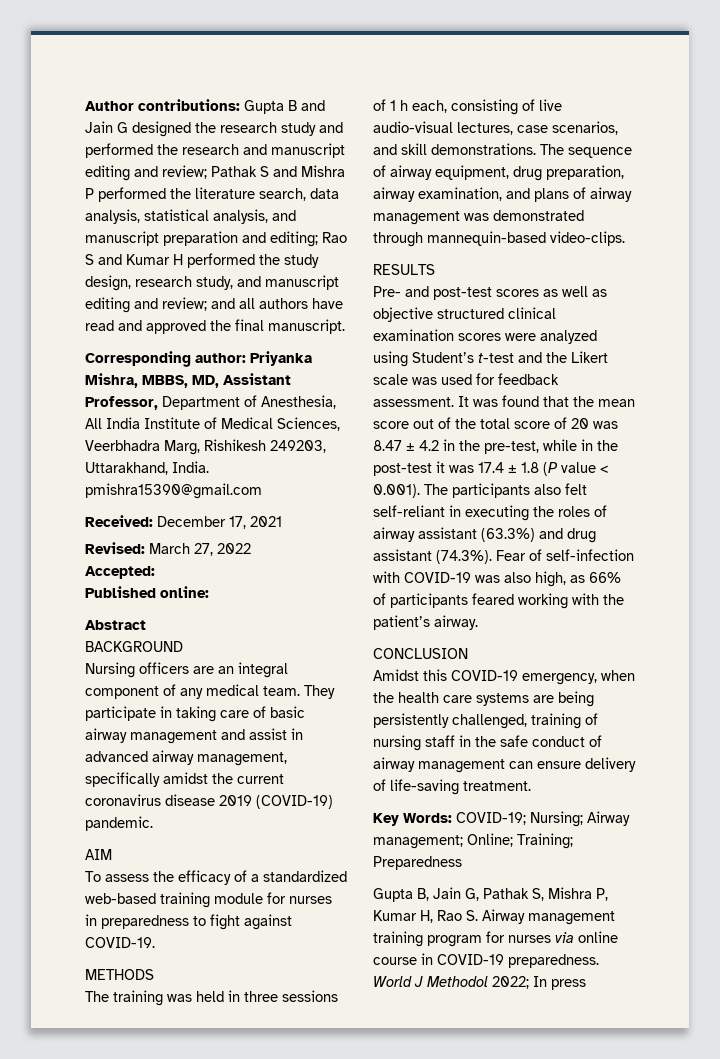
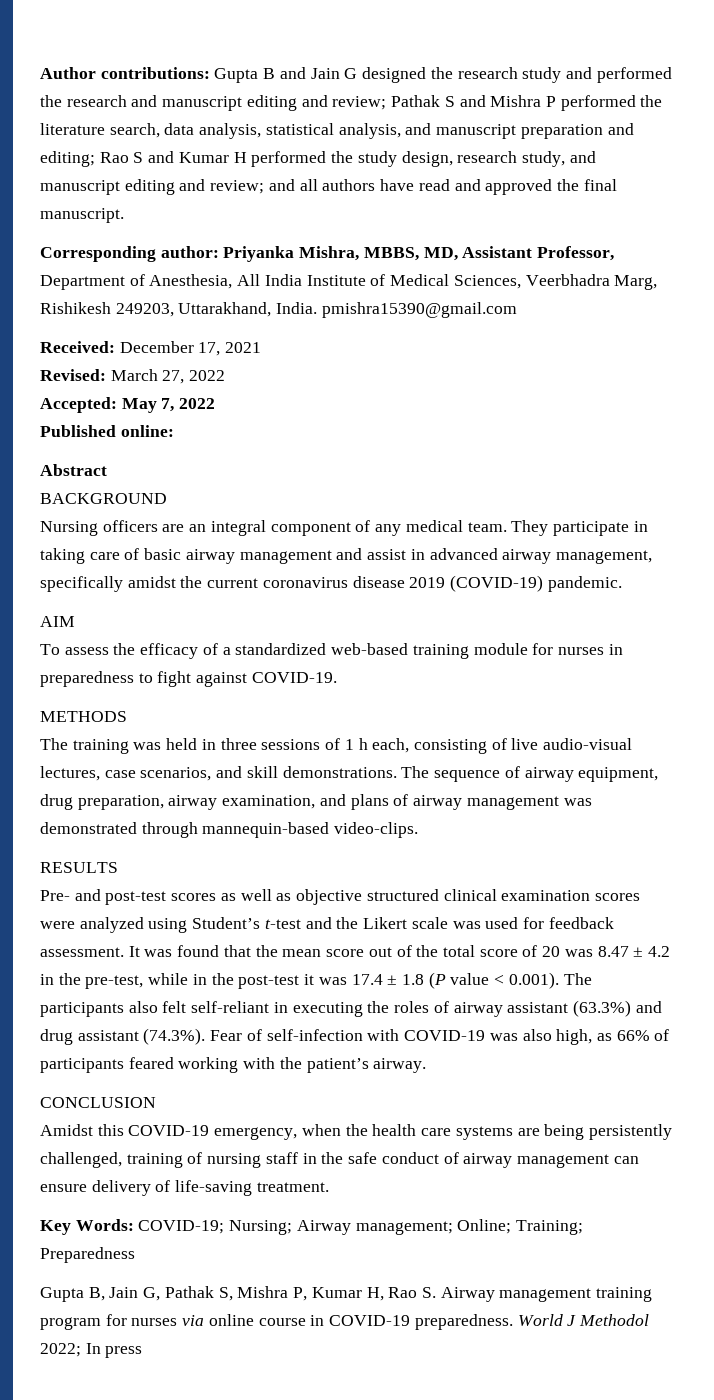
- Accepted:
+ Accepted: May 7, 2022

